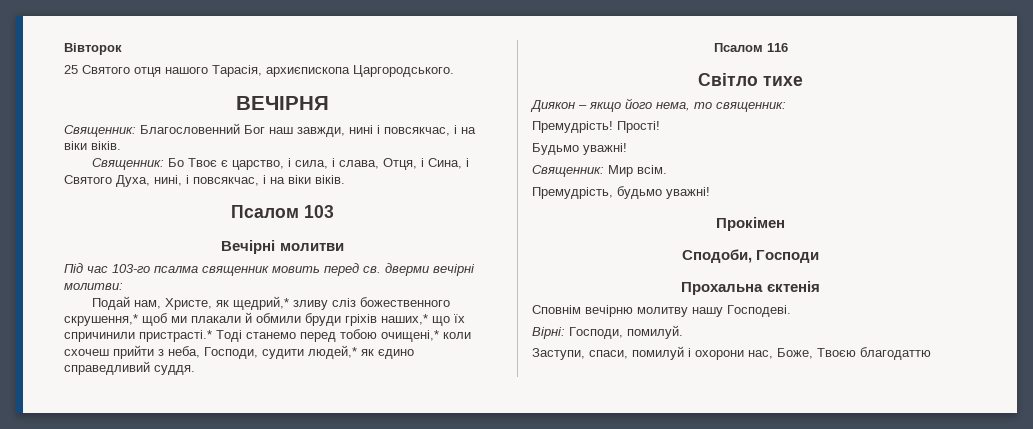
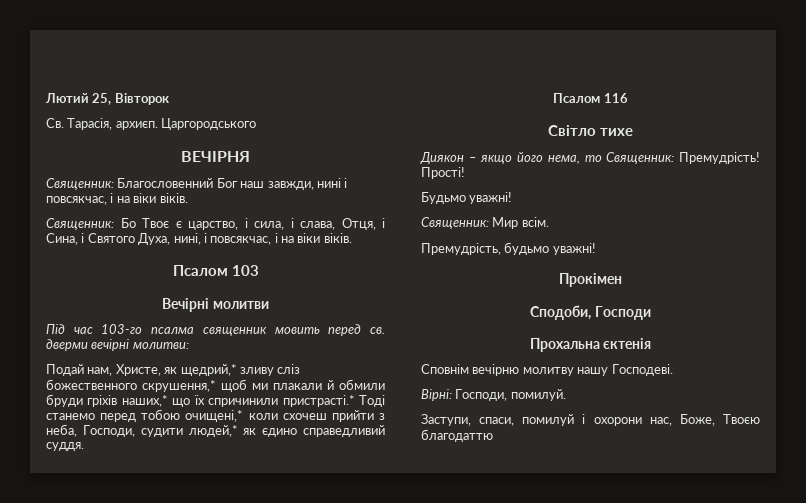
- Вівторок
+ Лютий 25, Вівторок
- 25 Святого отця нашого Тарасія, архиєпископа Царгородського.
+ Св. Тарасія, архиєп. Царгородського
- Диякон – якщо його нема, то священник:
- Премудрість!
+ Диякон – якщо його нема, то Священник: Премудрість!

